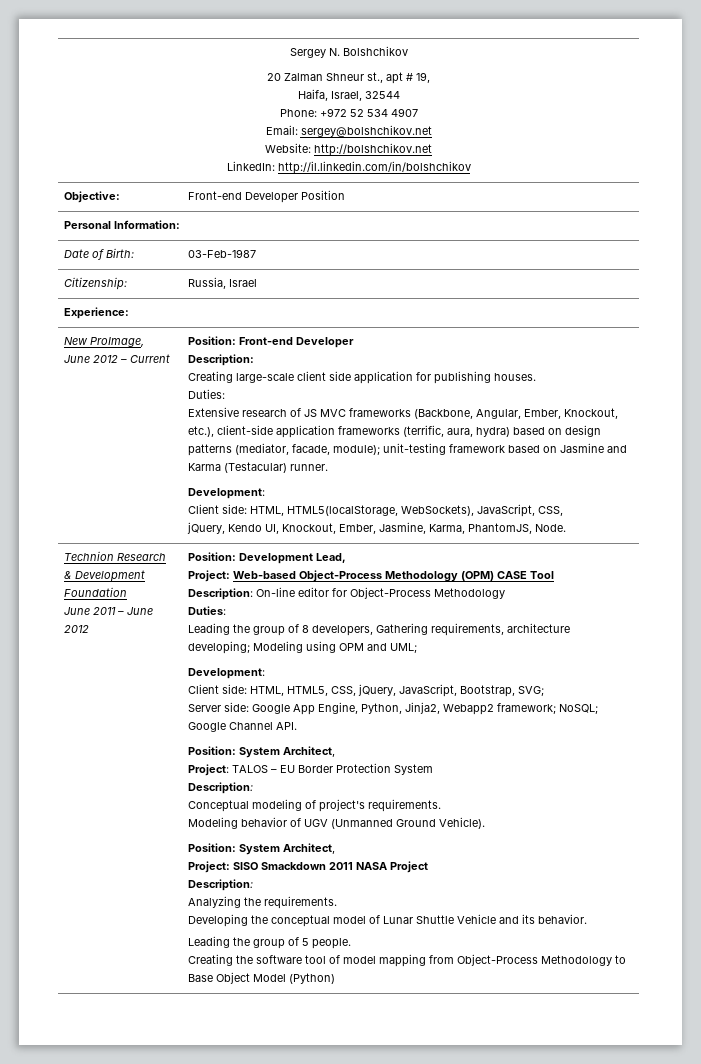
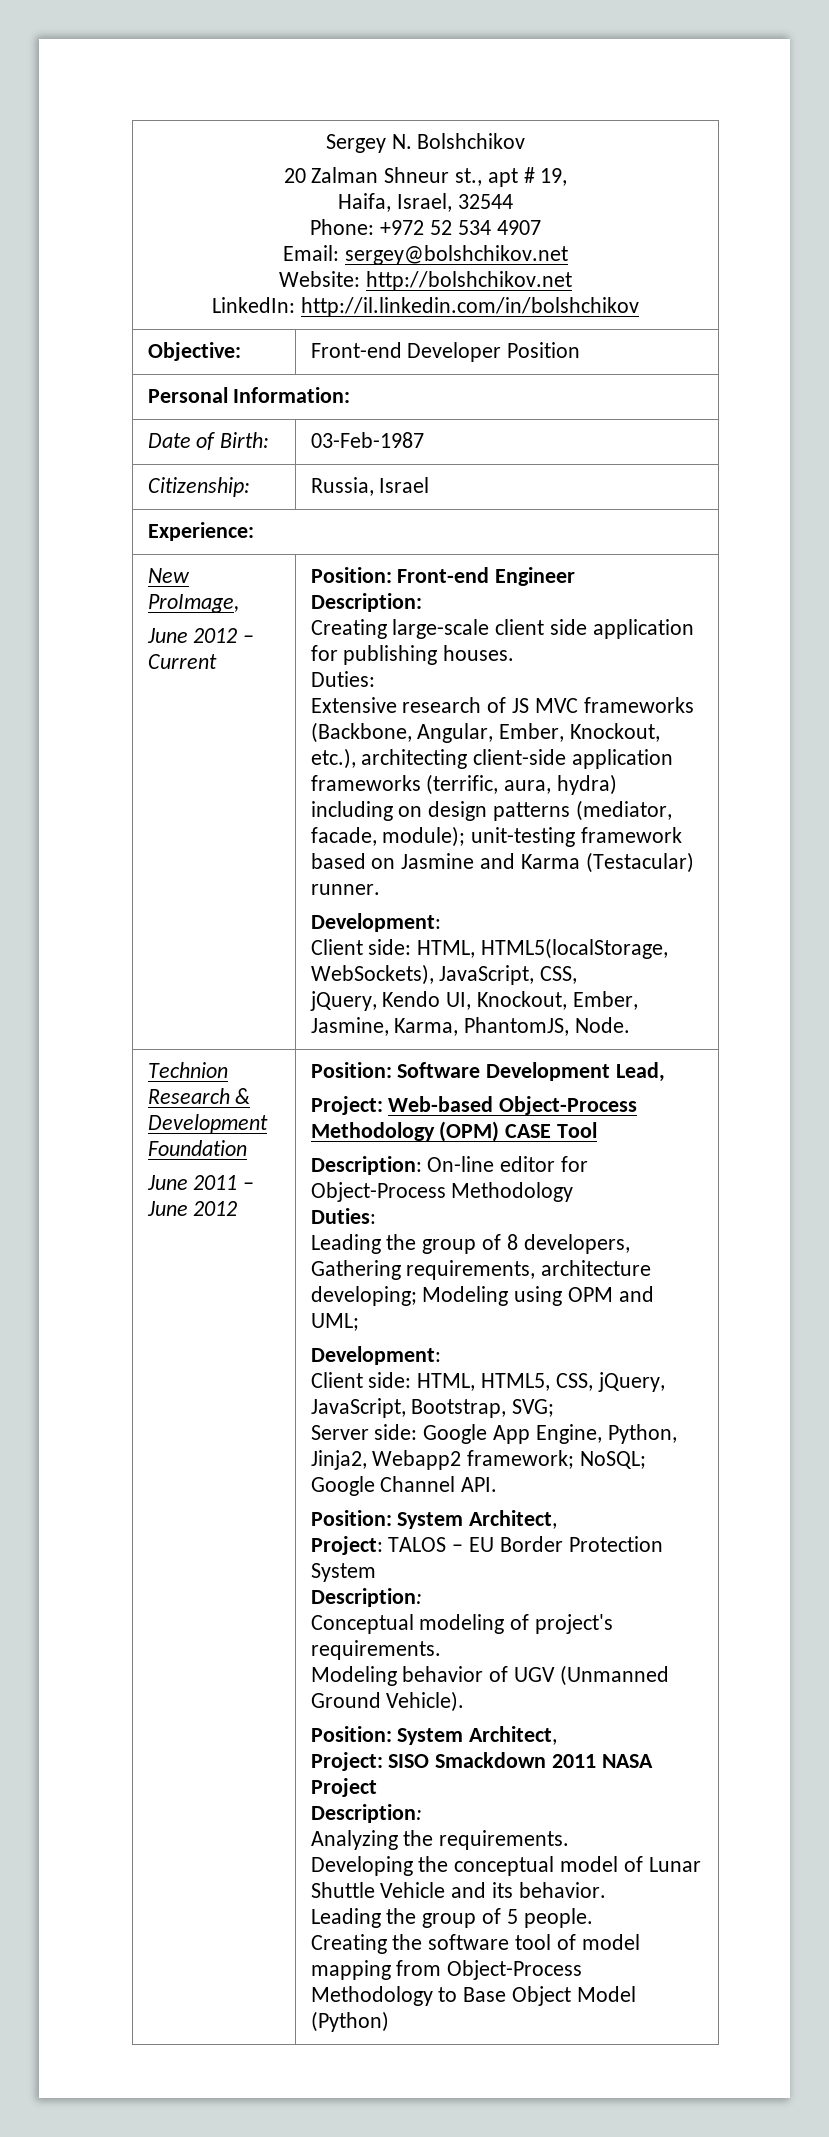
- Position: Front-end Developer
+ Position: Front-end Engineer
- Extensive research of JS MVC frameworks (Backbone, Angular, Ember, Knockout, etc.), client-side application frameworks (terrific, aura, hydra) based on design patterns (mediator, facade, module); unit-testing framework based on Jasmine and Karma (Testacular) runner.
+ Extensive research of JS MVC frameworks (Backbone, Angular, Ember, Knockout, etc.), architecting client-side application frameworks (terrific, aura, hydra) including on design patterns (mediator, facade, module); unit-testing framework based on Jasmine and Karma (Testacular) runner.
- Position: Development Lead,
+ Position: Software Development Lead,

